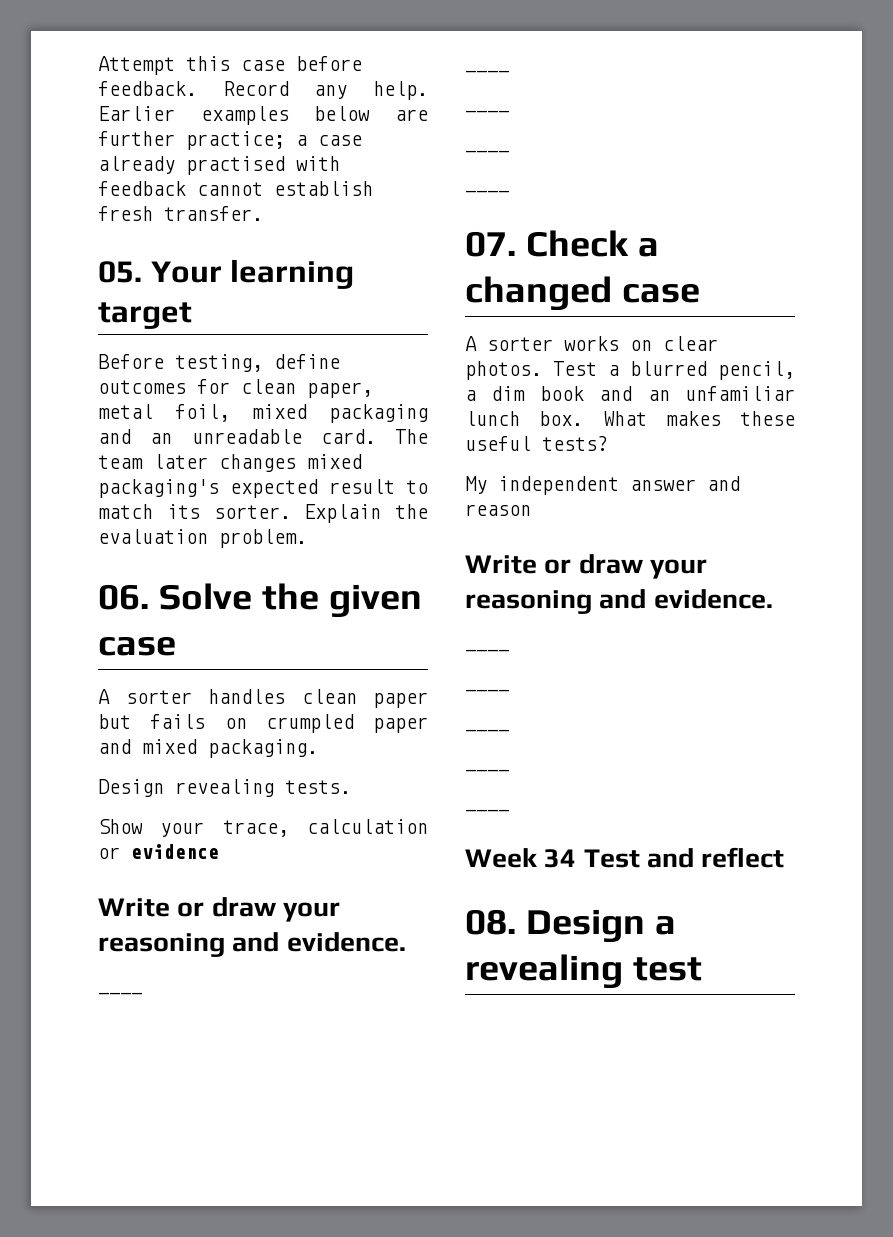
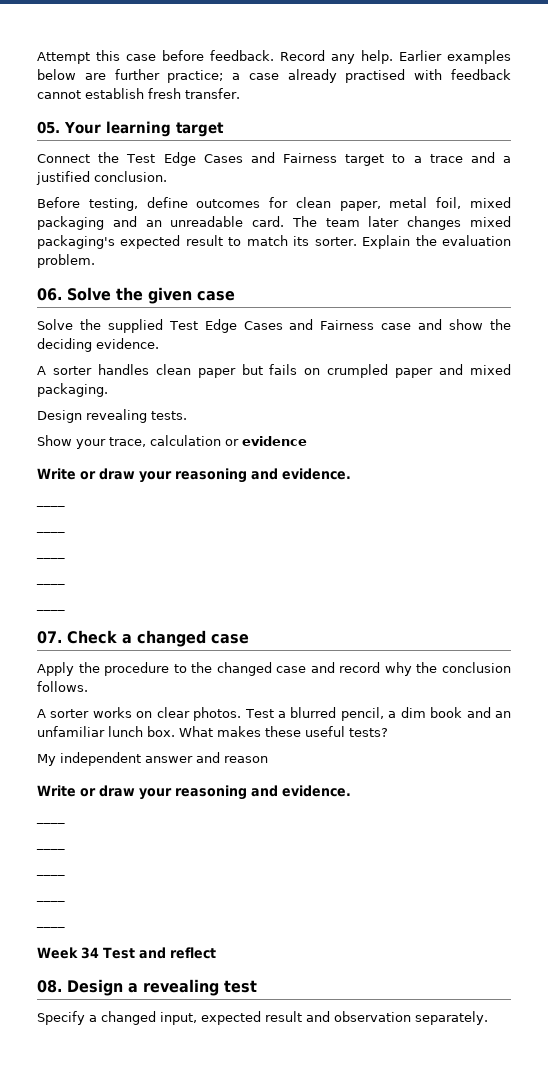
+ Connect the Test Edge Cases and Fairness target to a trace and a justified conclusion.
+ Solve the supplied Test Edge Cases and Fairness case and show the deciding evidence.
+ Apply the procedure to the changed case and record why the conclusion follows.
+ Specify a changed input, expected result and observation separately.

